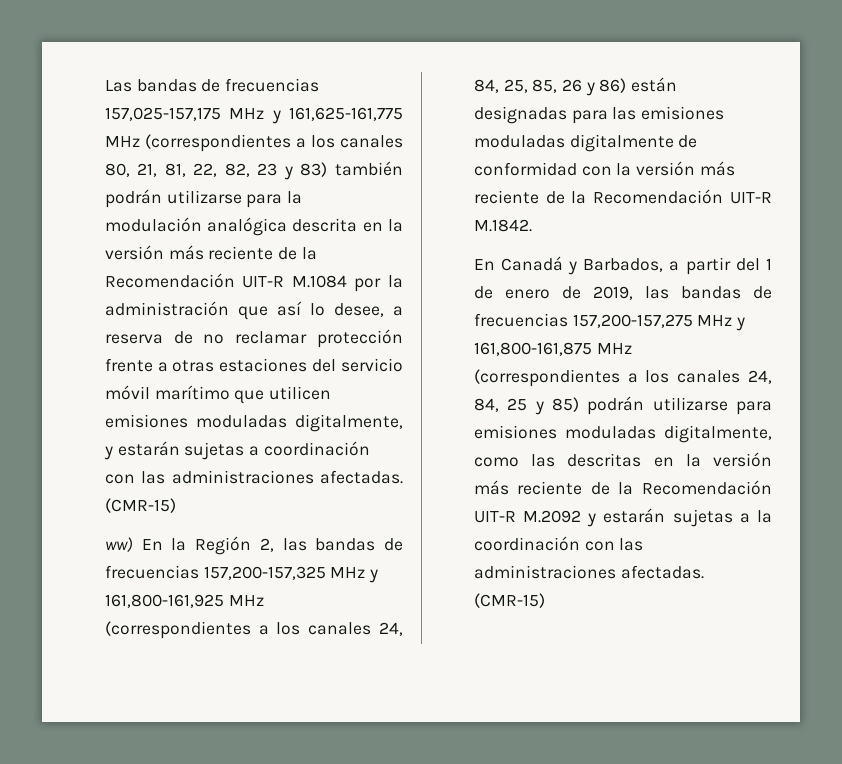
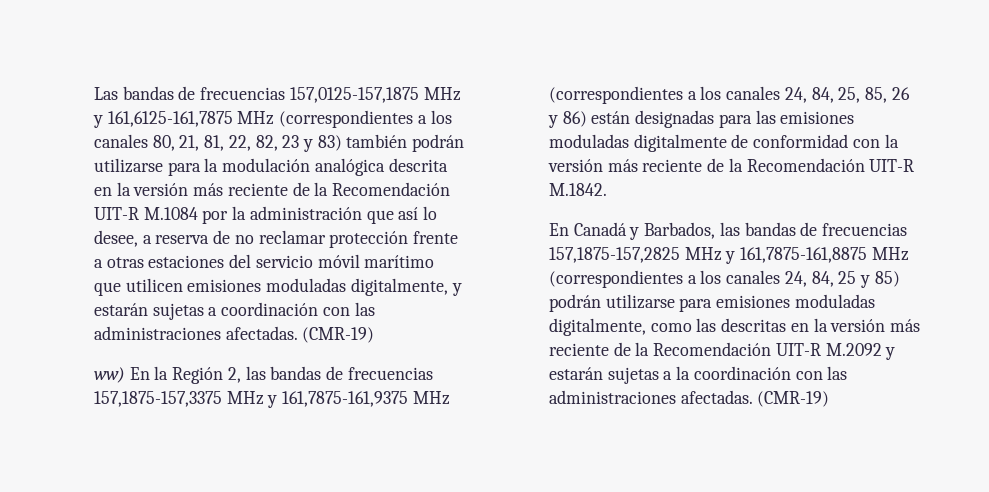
- Las bandas de frecuencias 157,025-157,175 MHz y 161,625-161,775 MHz (correspondientes a los canales 80, 21, 81, 22, 82, 23 y 83) también podrán utilizarse para la modulación analógica descrita en la versión más reciente de la Recomendación UIT-R M.1084 por la administración que así lo desee, a reserva de no reclamar protección frente a otras estaciones del servicio móvil marítimo que utilicen emisiones moduladas digitalmente, y estarán sujetas a coordinación con las administraciones afectadas. (CMR-15)
+ Las bandas de frecuencias 157,0125-157,1875 MHz y 161,6125-161,7875 MHz (correspondientes a los canales 80, 21, 81, 22, 82, 23 y 83) también podrán utilizarse para la modulación analógica descrita en la versión más reciente de la Recomendación UIT-R M.1084 por la administración que así lo desee, a reserva de no reclamar protección frente a otras estaciones del servicio móvil marítimo que utilicen emisiones moduladas digitalmente, y estarán sujetas a coordinación con las administraciones afectadas. (CMR-19)
- ww) En la Región 2, las bandas de frecuencias 157,200-157,325 MHz y 161,800-161,925 MHz (correspondientes a los canales 24, 84, 25, 85, 26 y 86) están designadas para las emisiones moduladas digitalmente de conformidad con la versión más reciente de la Recomendación UIT-R M.1842.
+ ww) En la Región 2, las bandas de frecuencias 157,1875-157,3375 MHz y 161,7875-161,9375 MHz (correspondientes a los canales 24, 84, 25, 85, 26 y 86) están designadas para las emisiones moduladas digitalmente de conformidad con la versión más reciente de la Recomendación UIT-R M.1842.
- En Canadá y Barbados, a partir del 1 de enero de 2019, las bandas de frecuencias 157,200-157,275 MHz y 161,800-161,875 MHz (correspondientes a los canales 24, 84, 25 y 85) podrán utilizarse para emisiones moduladas digitalmente, como las descritas en la versión más reciente de la Recomendación UIT-R M.2092 y estarán sujetas a la coordinación con las administraciones afectadas. (CMR-15)
+ En Canadá y Barbados, las bandas de frecuencias 157,1875-157,2825 MHz y 161,7875-161,8875 MHz (correspondientes a los canales 24, 84, 25 y 85) podrán utilizarse para emisiones moduladas digitalmente, como las descritas en la versión más reciente de la Recomendación UIT-R M.2092 y estarán sujetas a la coordinación con las administraciones afectadas. (CMR-19)

